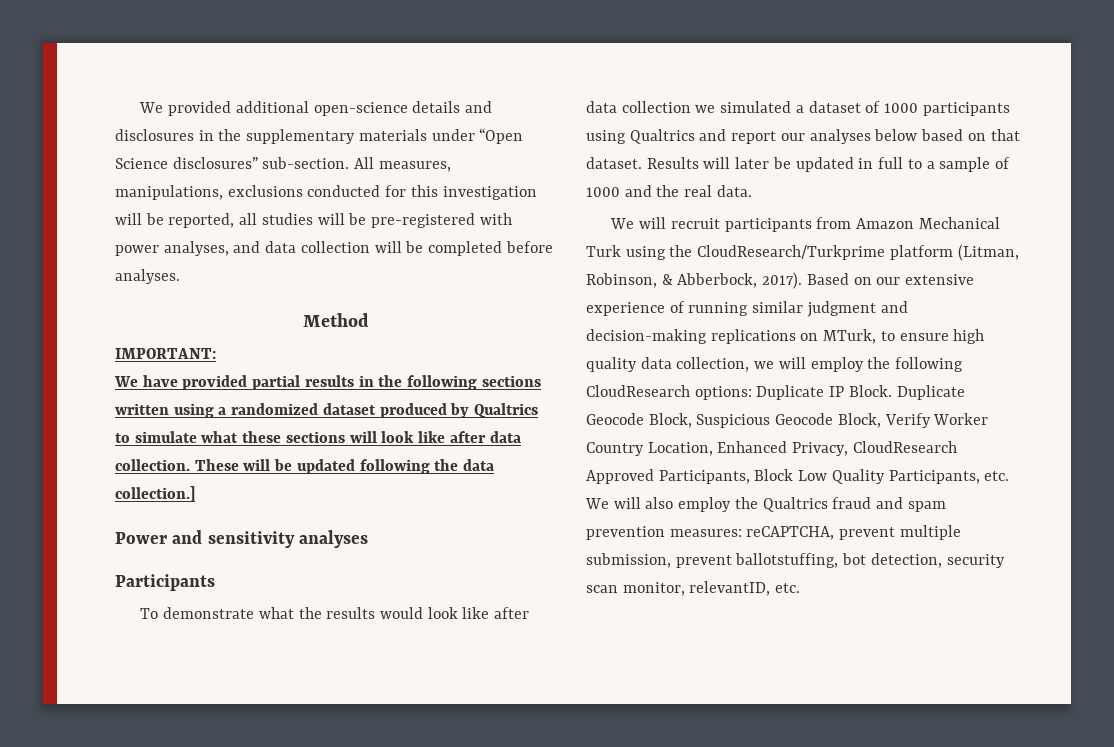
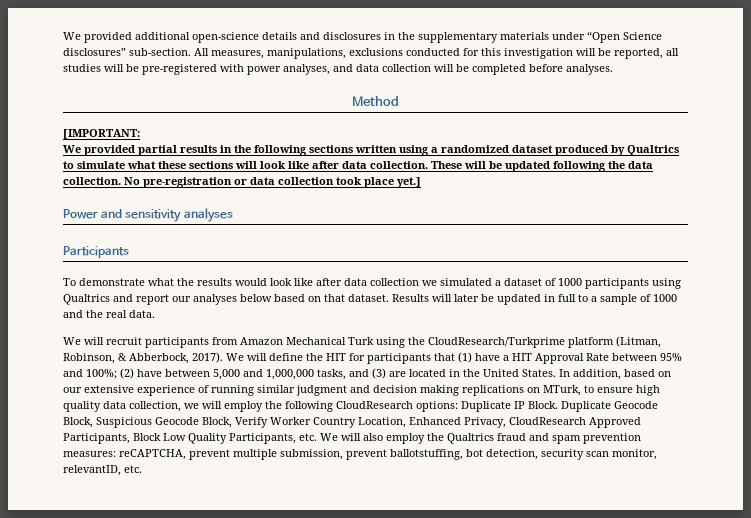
- IMPORTANT:
- We have provided partial results in the following sections written using a randomized dataset produced by Qualtrics to simulate what these sections will look like after data collection.
+ [IMPORTANT:
+ We provided partial results in the following sections written using a randomized dataset produced by Qualtrics to simulate what these sections will look like after data collection.
- These will be updated following the data collection.]
+ These will be updated following the data collection. No pre-registration or data collection took place yet.]
- Based on our extensive experience of running similar judgment and decision-making replications on MTurk, to ensure high quality data collection, we will employ the following CloudResearch options: Duplicate IP Block.
+ We will define the HIT for participants that (1) have a HIT Approval Rate between 95% and 100%; (2) have between 5,000 and 1,000,000 tasks, and (3) are located in the United States. In addition, based on our extensive experience of running similar judgment and decision making replications on MTurk, to ensure high quality data collection, we will employ the following CloudResearch options: Duplicate IP Block.

